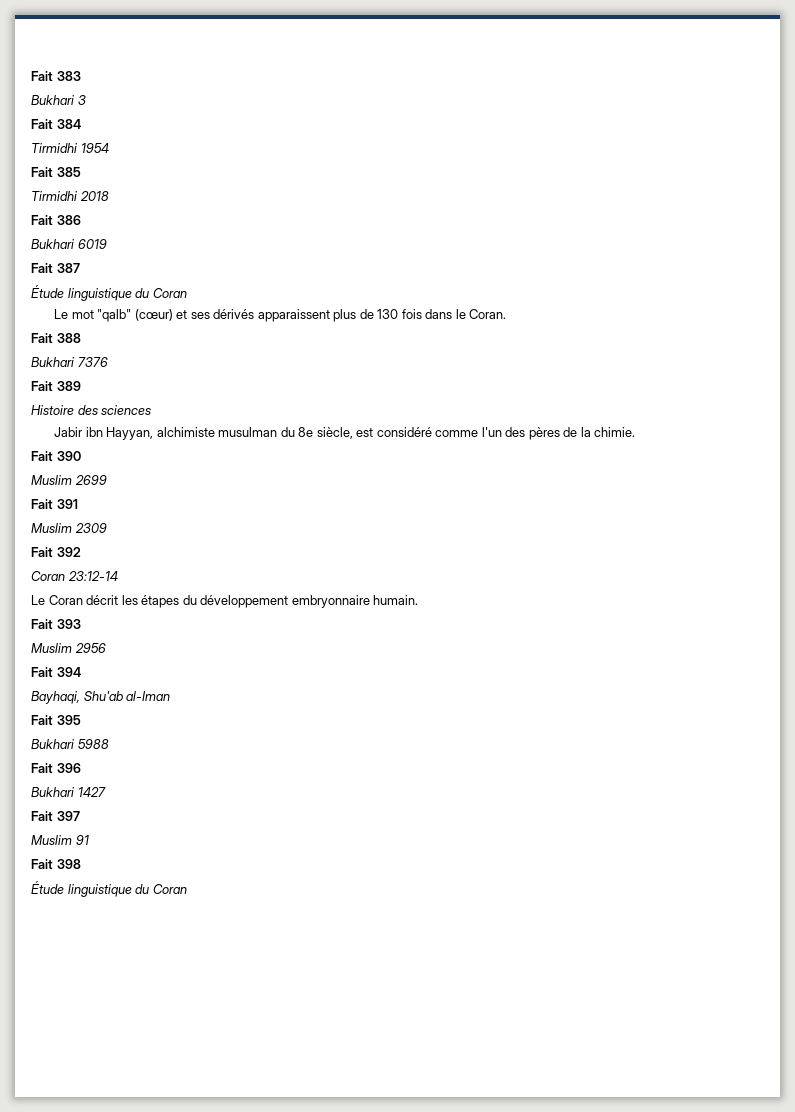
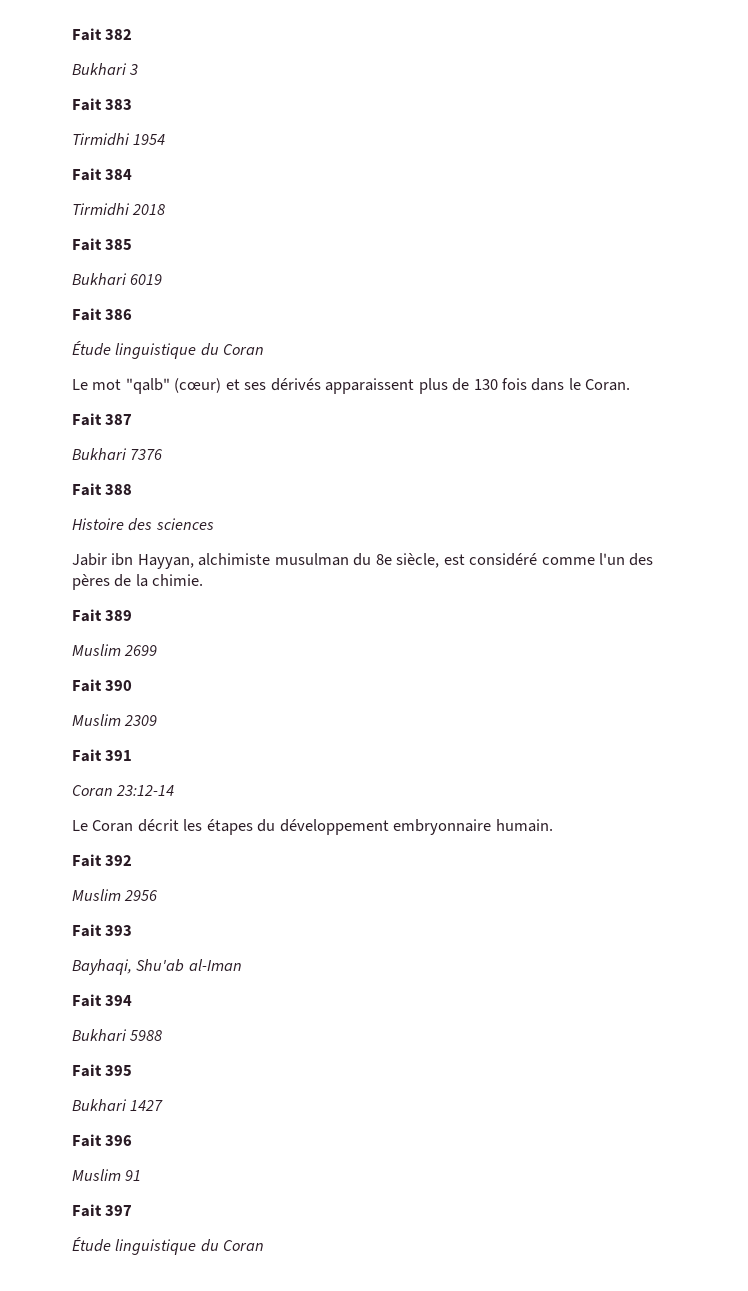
- Fait 383
+ Fait 382
- Fait 384
+ Fait 383
- Fait 385
+ Fait 384
- Fait 386
+ Fait 385
- Fait 387
+ Fait 386
- Fait 388
+ Fait 387
- Fait 389
+ Fait 388
- Fait 390
+ Fait 389
- Fait 391
+ Fait 390
- Fait 392
+ Fait 391
- Fait 393
+ Fait 392
- Fait 394
+ Fait 393
- Fait 395
+ Fait 394
- Fait 396
+ Fait 395
- Fait 397
+ Fait 396
- Fait 398
+ Fait 397

